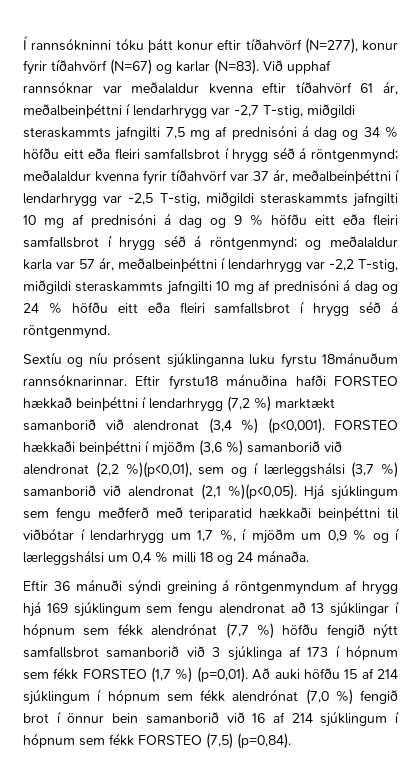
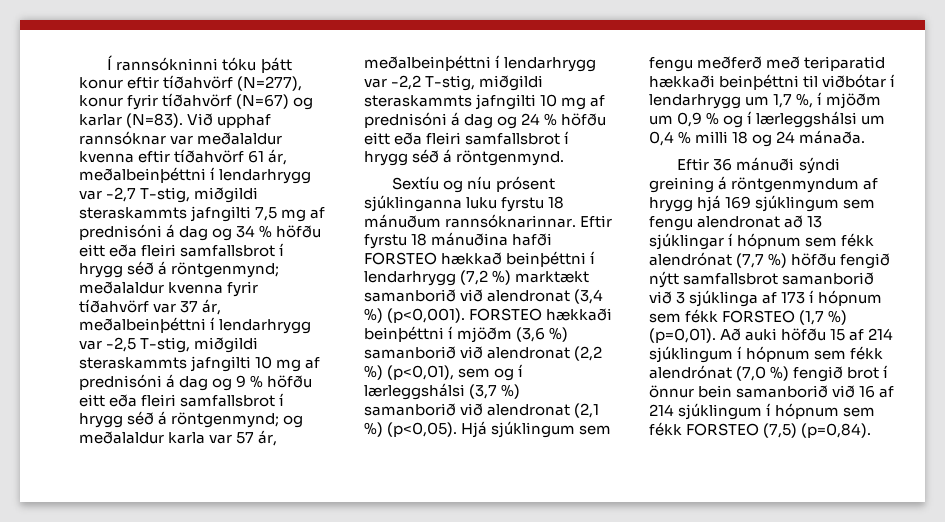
- Sextíu og níu prósent sjúklinganna luku fyrstu 18mánuðum rannsóknarinnar. Eftir fyrstu18 mánuðina hafði FORSTEO hækkað beinþéttni í lendarhrygg (7,2 %) marktækt samanborið við alendronat (3,4 %) (p<0,001).
+ Sextíu og níu prósent sjúklinganna luku fyrstu 18 mánuðum rannsóknarinnar. Eftir fyrstu 18 mánuðina hafði FORSTEO hækkað beinþéttni í lendarhrygg (7,2 %) marktækt samanborið við alendronat (3,4 %) (p<0,001).
- FORSTEO hækkaði beinþéttni í mjöðm (3,6 %) samanborið við alendronat (2,2 %)(p<0,01), sem og í lærleggshálsi (3,7 %) samanborið við alendronat (2,1 %)(p<0,05).
+ FORSTEO hækkaði beinþéttni í mjöðm (3,6 %) samanborið við alendronat (2,2 %) (p<0,01), sem og í lærleggshálsi (3,7 %) samanborið við alendronat (2,1 %) (p<0,05).

